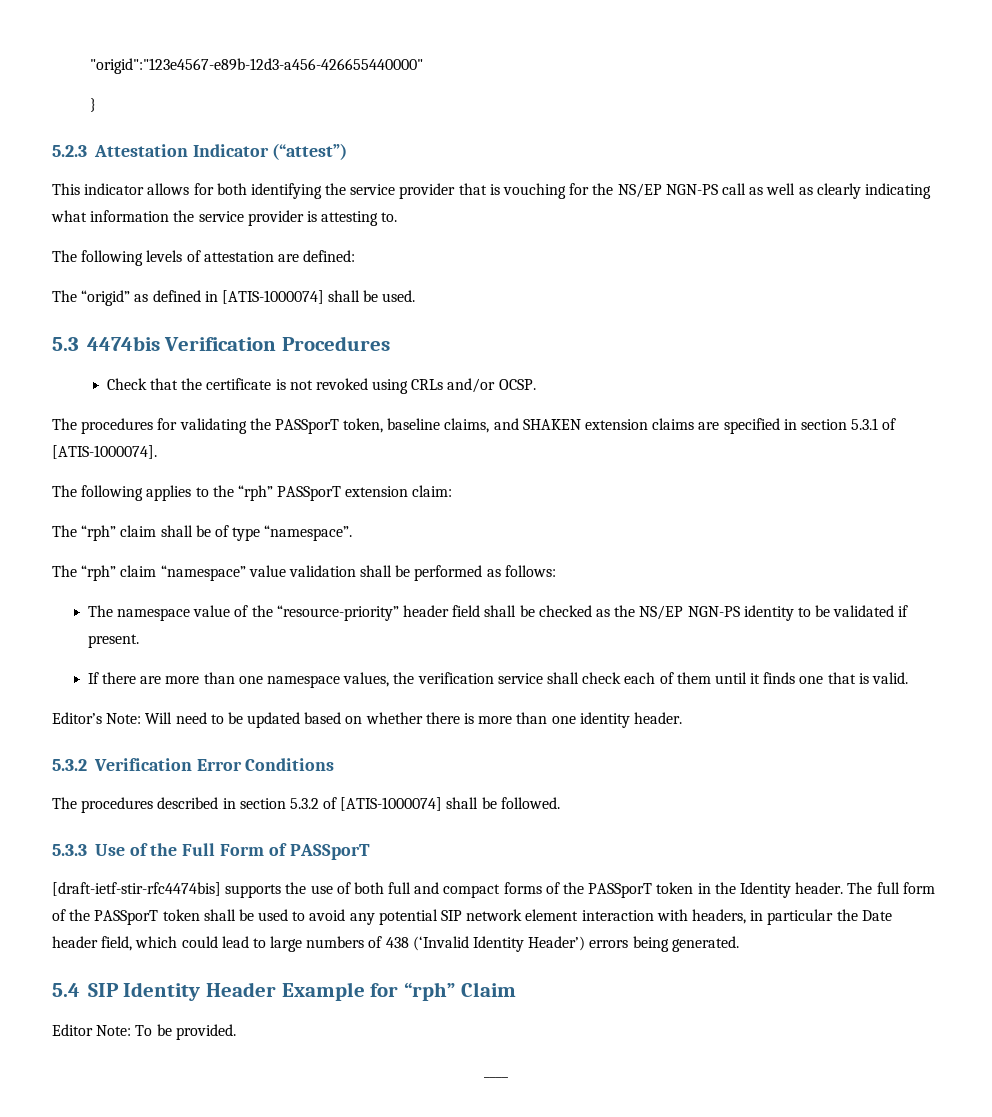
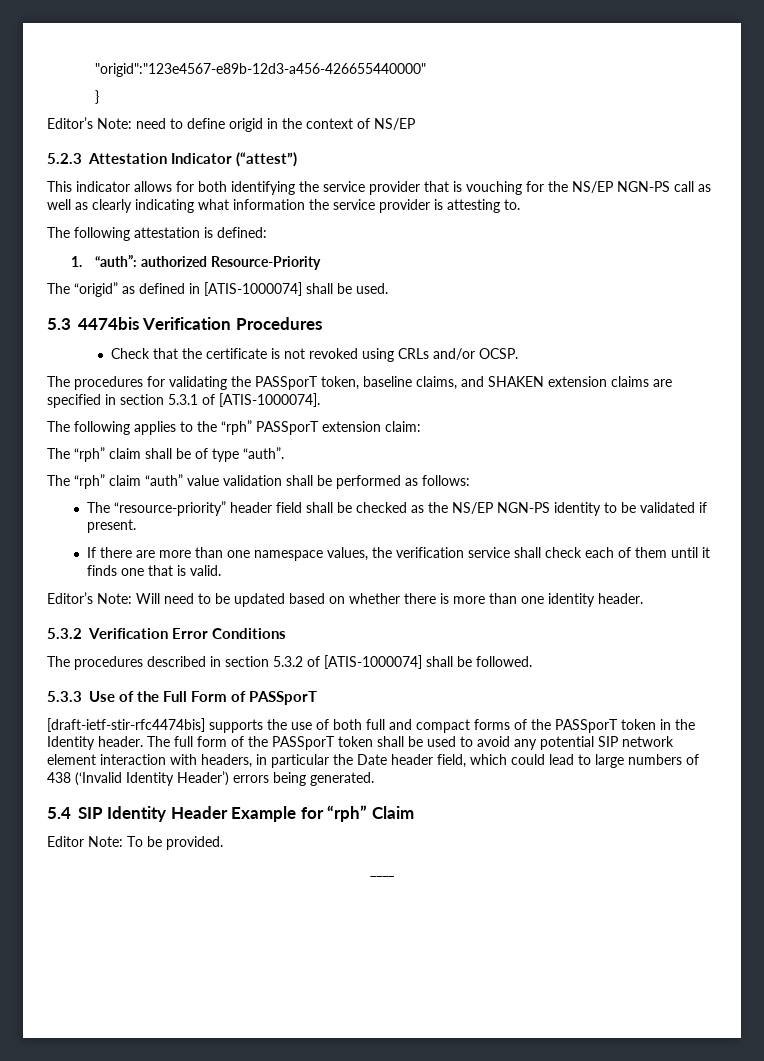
+ Editor’s Note: need to define origid in the context of NS/EP
- The following levels of attestation are defined:
+ The following attestation is defined:
+ 1. “auth”: authorized Resource-Priority
- The “rph” claim shall be of type “namespace”.
- The “rph” claim “namespace” value validation shall be performed as follows:
+ The “rph” claim shall be of type “auth”.
+ The “rph” claim “auth” value validation shall be performed as follows:
- The namespace value of the “resource-priority” header field shall be checked as the NS/EP NGN-PS identity to be validated if present.
+ The “resource-priority” header field shall be checked as the NS/EP NGN-PS identity to be validated if present.

